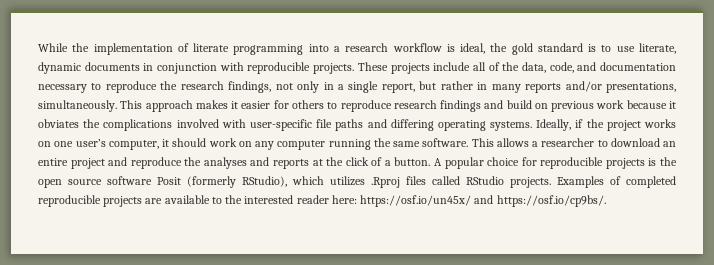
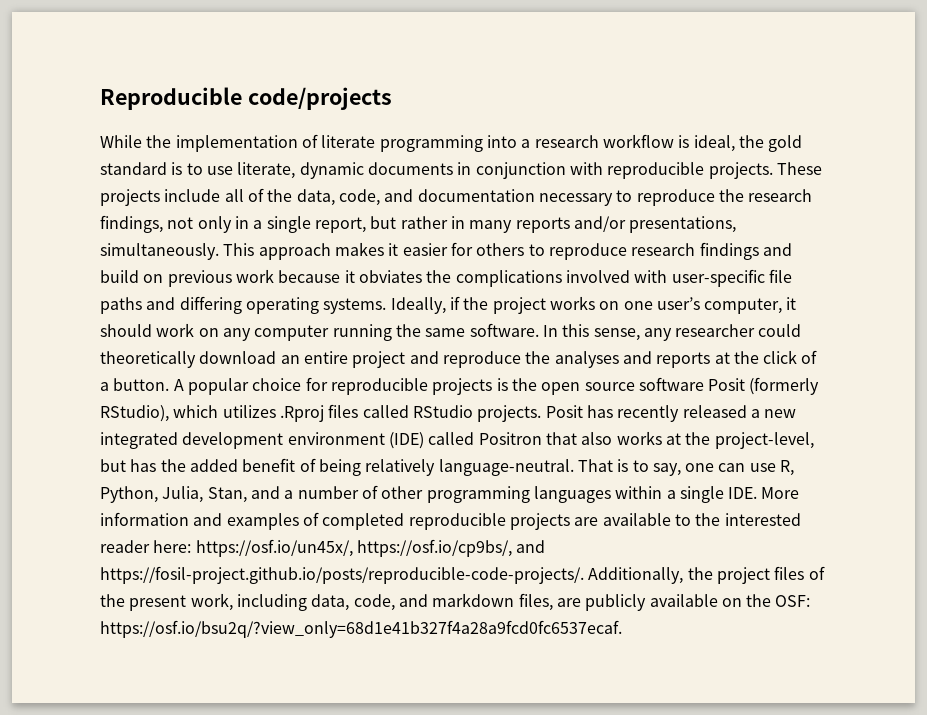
+ Reproducible code/projects
- This allows a researcher to download an entire project and reproduce the analyses and reports at the click of a button.
+ In this sense, any researcher could theoretically download an entire project and reproduce the analyses and reports at the click of a button.
- Examples of completed reproducible projects are available to the interested reader here: https://osf.io/un45x/ and https://osf.io/cp9bs/.
+ Posit has recently released a new integrated development environment (IDE) called Positron that also works at the project-level, but has the added benefit of being relatively language-neutral. That is to say, one can use R, Python, Julia, Stan, and a number of other programming languages within a single IDE. More information and examples of completed reproducible projects are available to the interested reader here: https://osf.io/un45x/, https://osf.io/cp9bs/, and https://fosil-project.github.io/posts/reproducible-code-projects/. Additionally, the project files of the present work, including data, code, and markdown files, are publicly available on the OSF: https://osf.io/bsu2q/?view_only=68d1e41b327f4a28a9fcd0fc6537ecaf.

